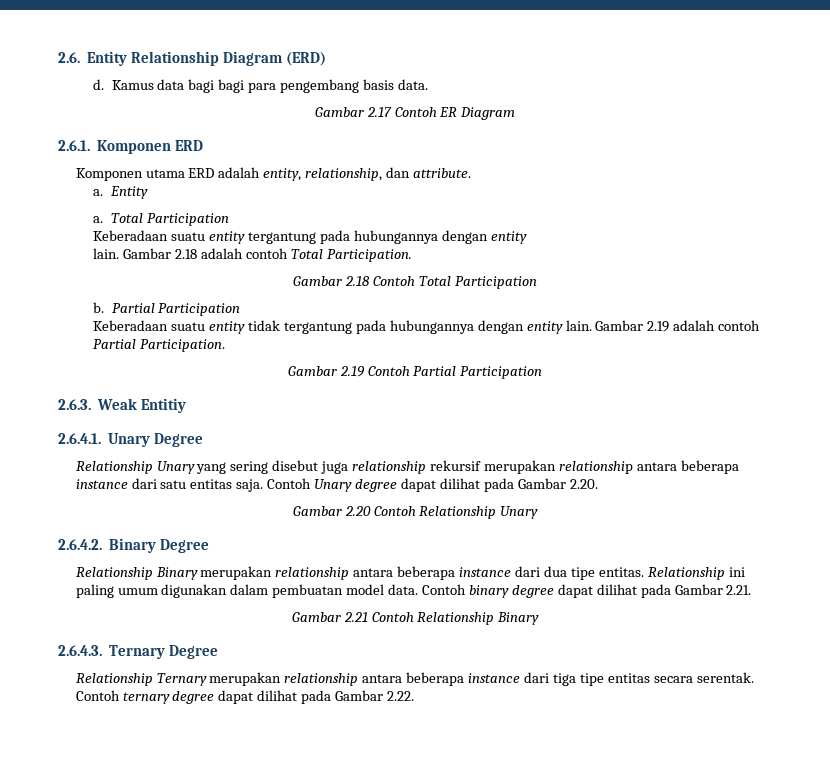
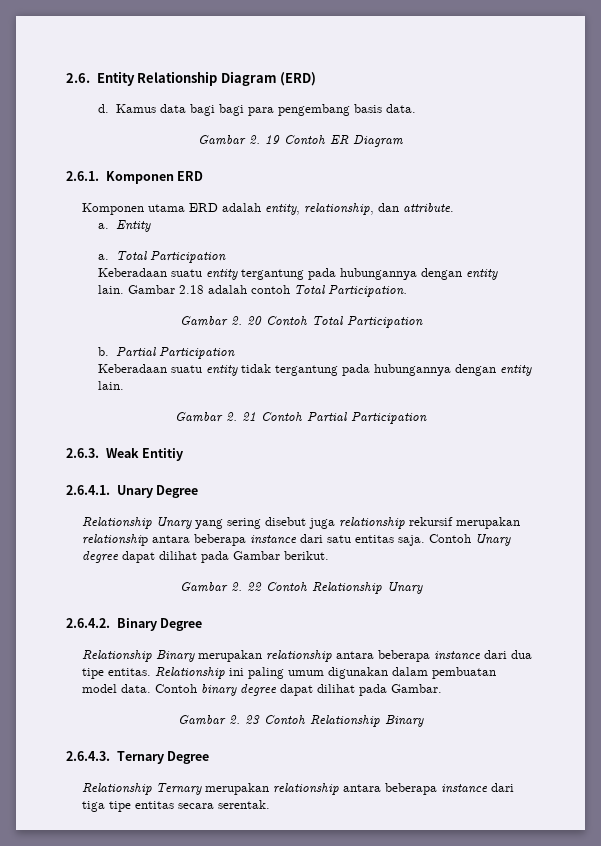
- Gambar 2.17 Contoh ER Diagram
+ Gambar 2. 19 Contoh ER Diagram
- Gambar 2.18 Contoh Total Participation
+ Gambar 2. 20 Contoh Total Participation
- Keberadaan suatu entity tidak tergantung pada hubungannya dengan entity lain. Gambar 2.19 adalah contoh Partial Participation.
- Gambar 2.19 Contoh Partial Participation
+ Keberadaan suatu entity tidak tergantung pada hubungannya dengan entity lain.
+ Gambar 2. 21 Contoh Partial Participation
- Contoh Unary degree dapat dilihat pada Gambar 2.20.
- Gambar 2.20 Contoh Relationship Unary
+ Contoh Unary degree dapat dilihat pada Gambar berikut.
+ Gambar 2. 22 Contoh Relationship Unary
- Contoh binary degree dapat dilihat pada Gambar 2.21.
- Gambar 2.21 Contoh Relationship Binary
+ Contoh binary degree dapat dilihat pada Gambar.
+ Gambar 2. 23 Contoh Relationship Binary
- Contoh ternary degree dapat dilihat pada Gambar 2.22.

